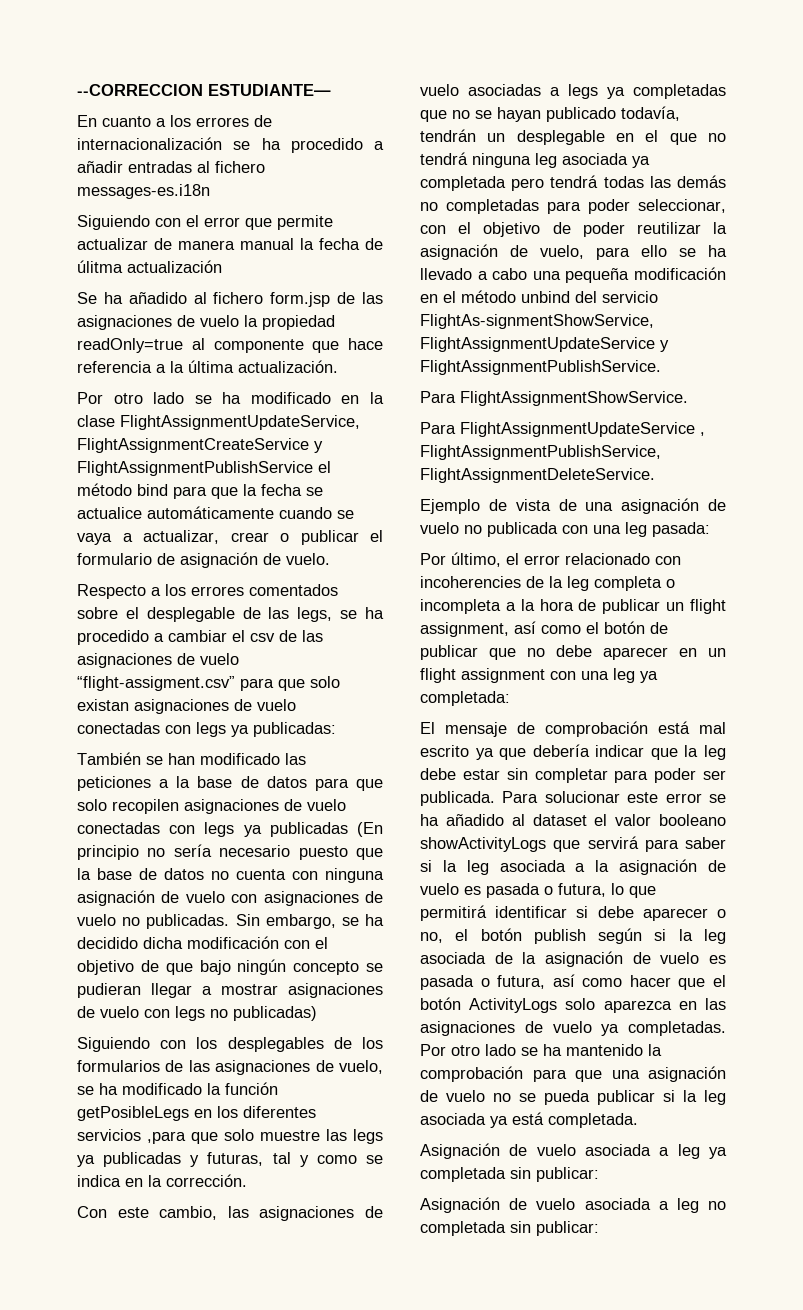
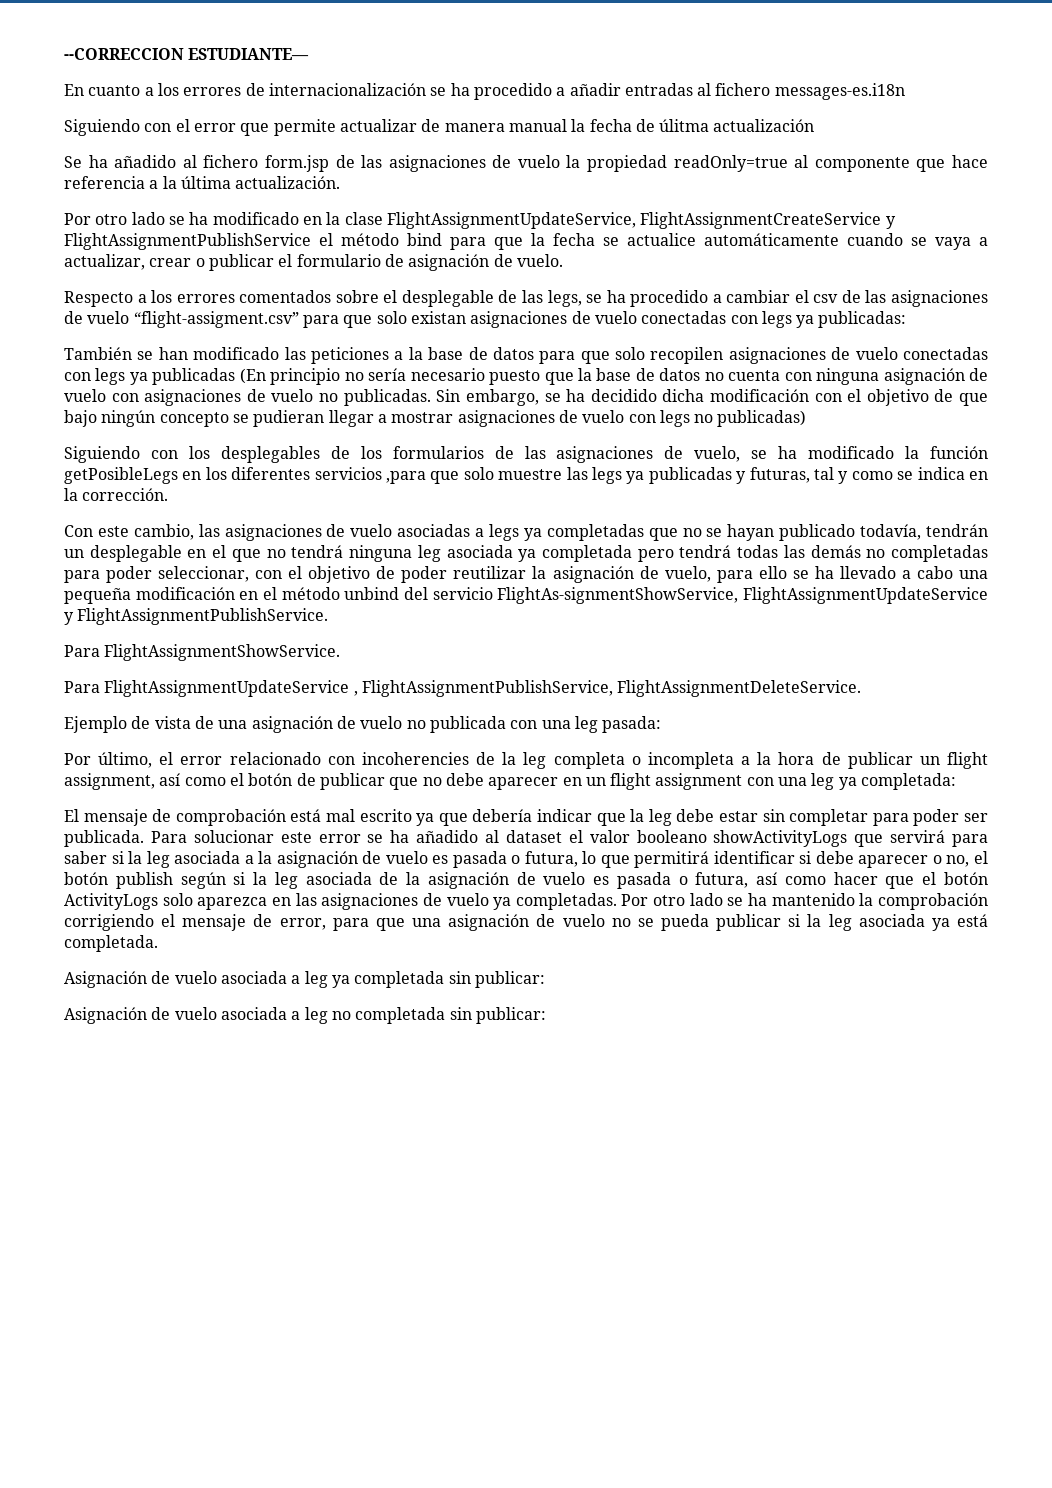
- Por otro lado se ha mantenido la comprobación para que una asignación de vuelo no se pueda publicar si la leg asociada ya está completada.
+ Por otro lado se ha mantenido la comprobación corrigiendo el mensaje de error, para que una asignación de vuelo no se pueda publicar si la leg asociada ya está completada.

